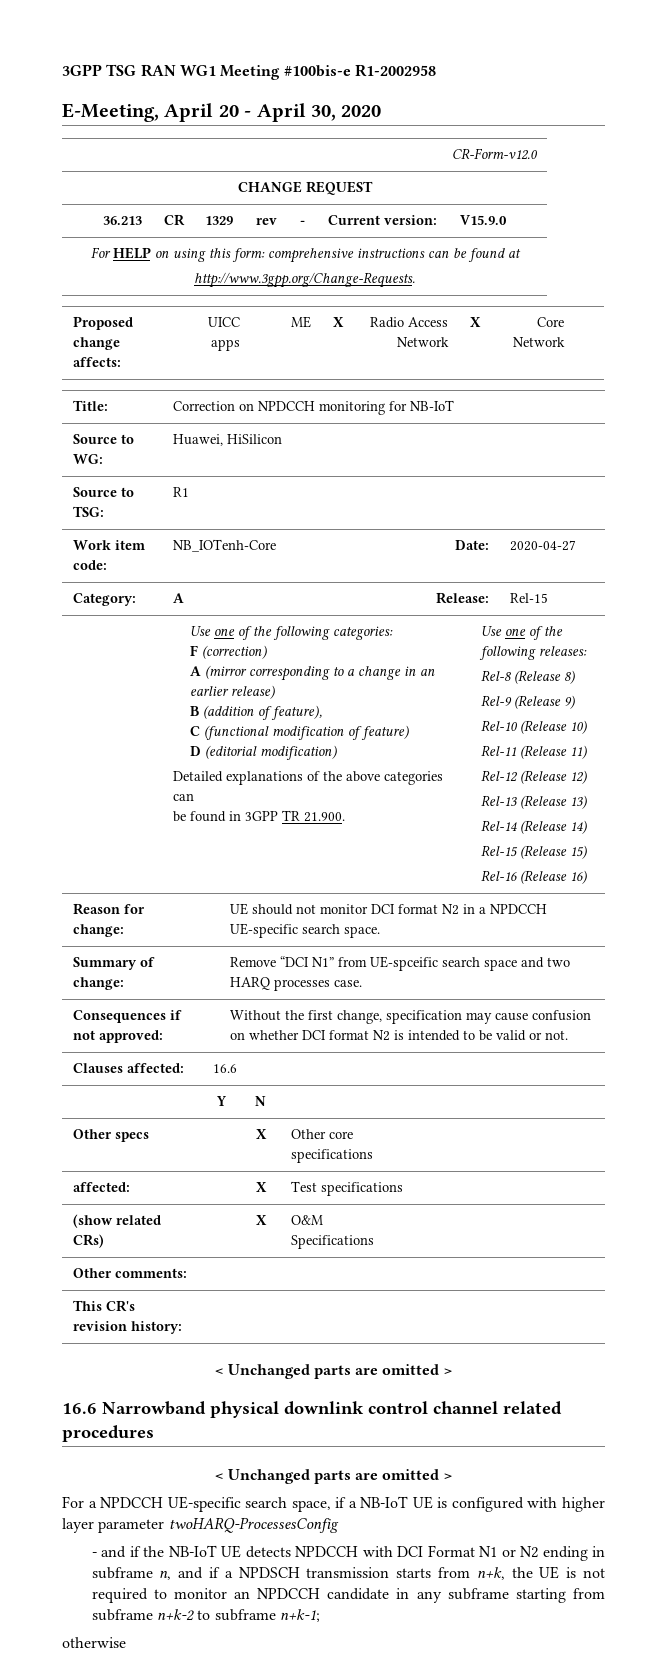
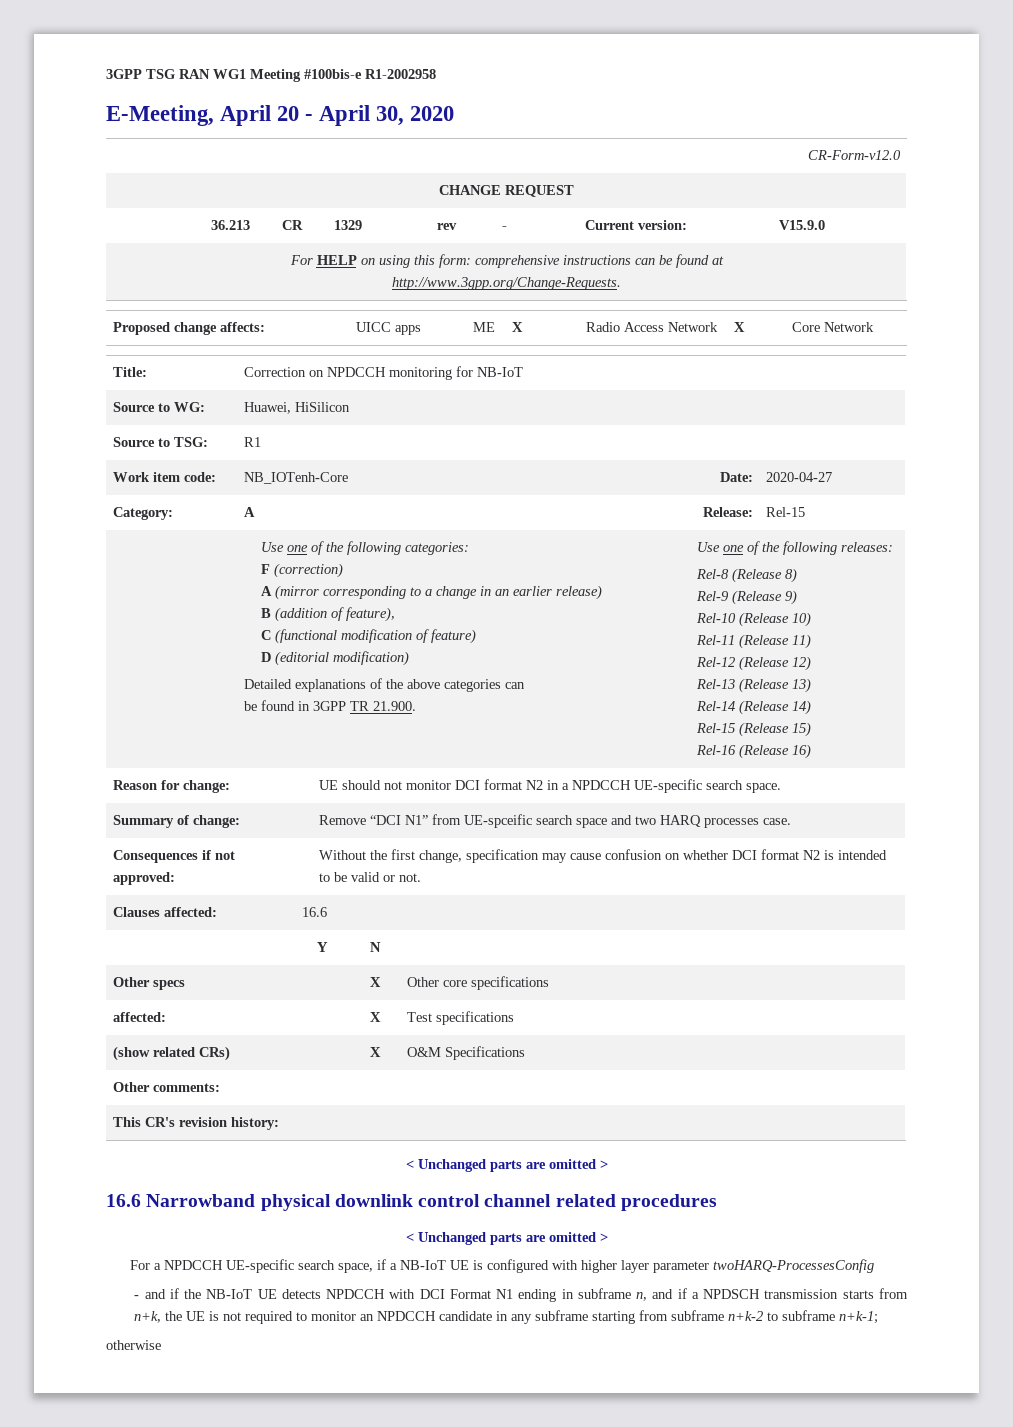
- - and if the NB-IoT UE detects NPDCCH with DCI Format N1 or N2 ending in subframe n, and if a NPDSCH transmission starts from n+k, the UE is not required to monitor an NPDCCH candidate in any subframe starting from subframe n+k-2 to subframe n+k-1;
+ - and if the NB-IoT UE detects NPDCCH with DCI Format N1 ending in subframe n, and if a NPDSCH transmission starts from n+k, the UE is not required to monitor an NPDCCH candidate in any subframe starting from subframe n+k-2 to subframe n+k-1;

